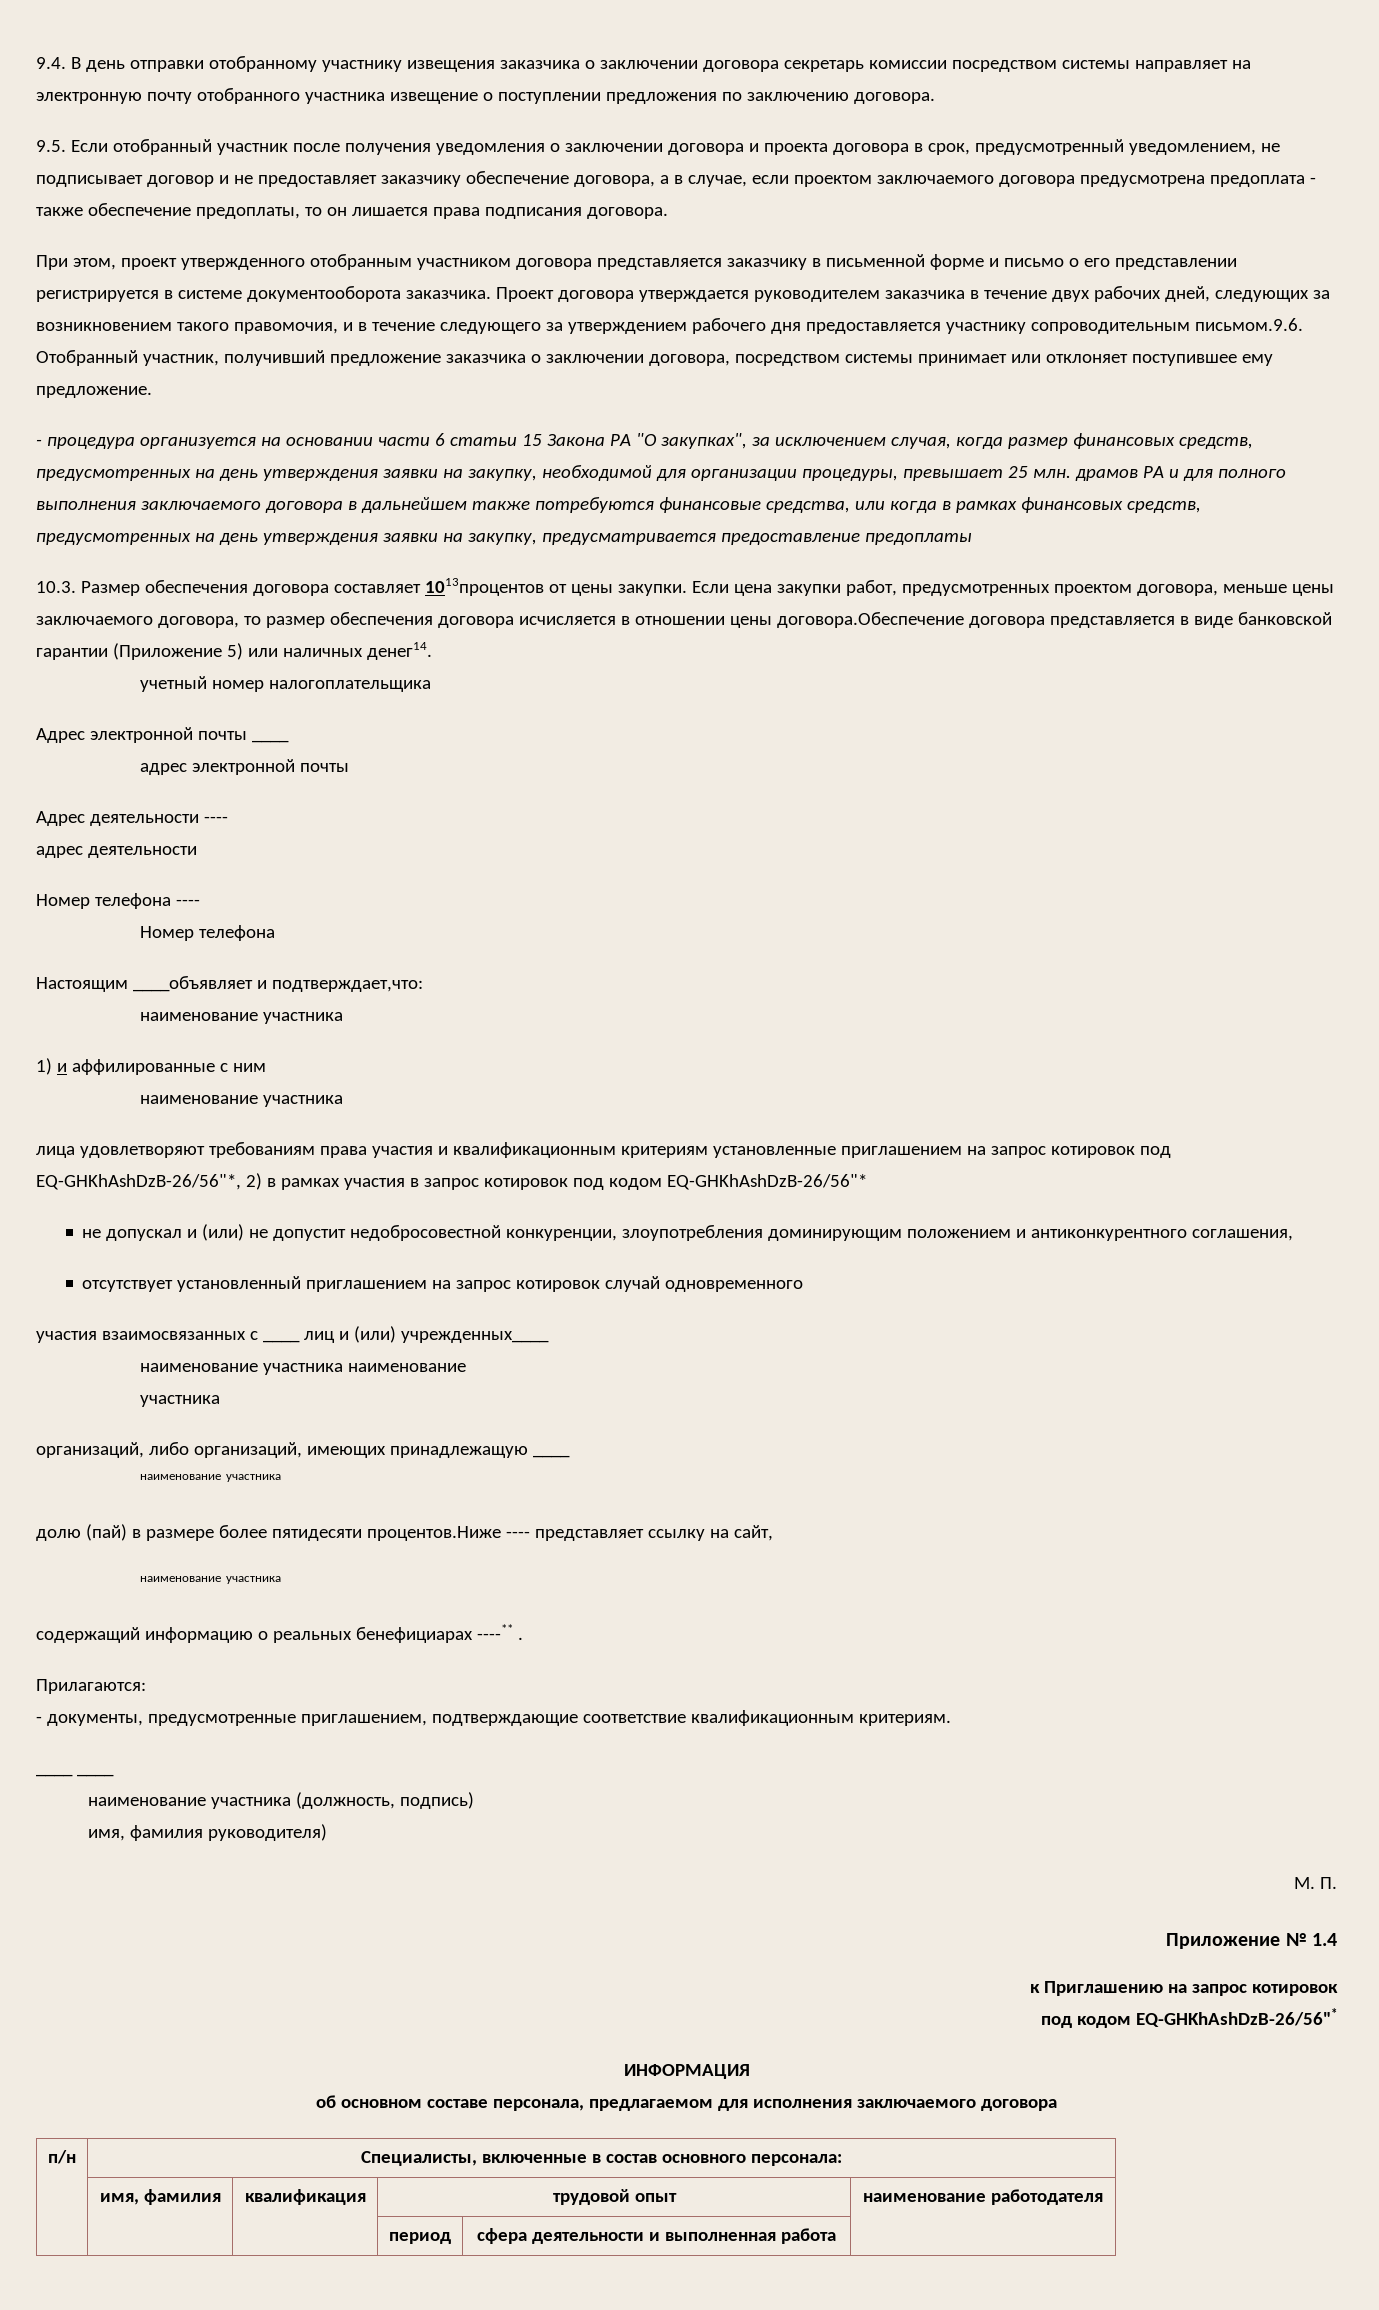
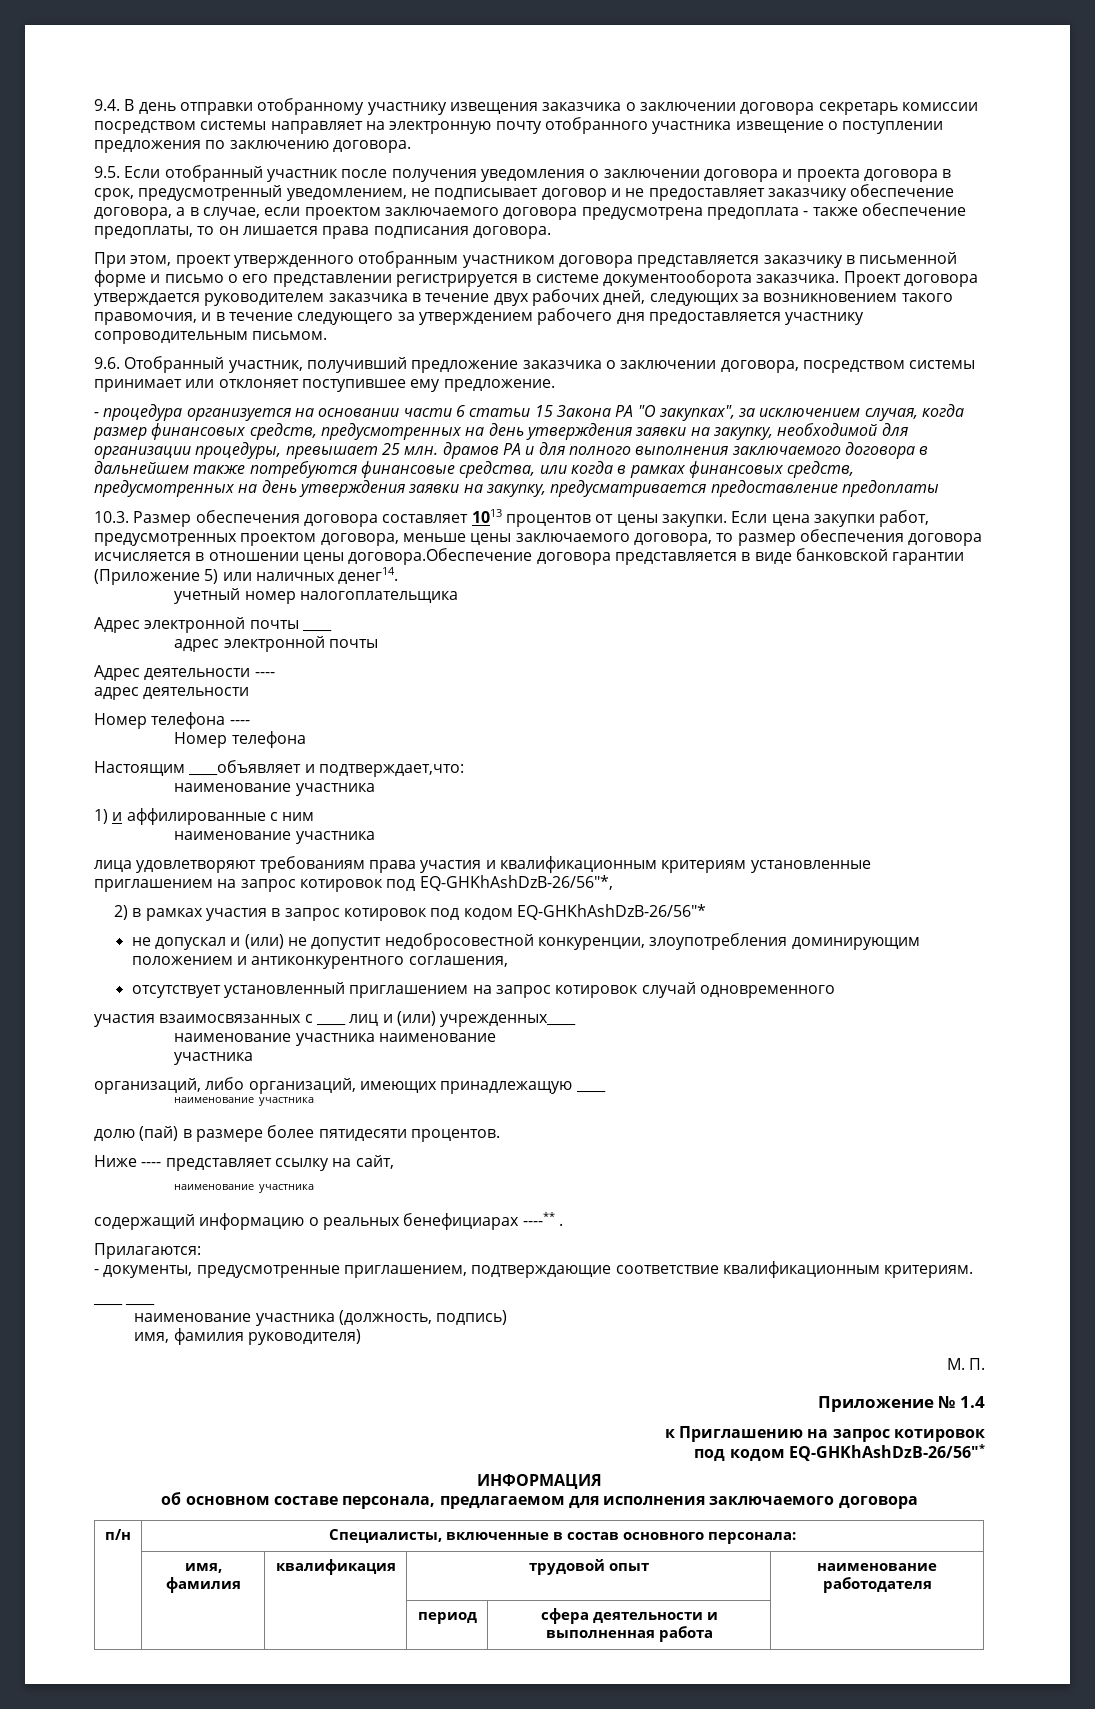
- Проект договора утверждается руководителем заказчика в течение двух рабочих дней, следующих за возникновением такого правомочия, и в течение следующего за утверждением рабочего дня предоставляется участнику сопроводительным письмом.9.6. Отобранный участник, получивший предложение заказчика о заключении договора, посредством системы принимает или отклоняет поступившее ему предложение.
+ Проект договора утверждается руководителем заказчика в течение двух рабочих дней, следующих за возникновением такого правомочия, и в течение следующего за утверждением рабочего дня предоставляется участнику сопроводительным письмом.
+ 9.6. Отобранный участник, получивший предложение заказчика о заключении договора, посредством системы принимает или отклоняет поступившее ему предложение.
- 10.3. Размер обеспечения договора составляет 1013процентов от цены закупки.
+ 10.3. Размер обеспечения договора составляет 1013 процентов от цены закупки.
- лица удовлетворяют требованиям права участия и квалификационным критериям установленные приглашением на запрос котировок под EQ-GHKhAshDzB-26/56"*, 2) в рамках участия в запрос котировок под кодом EQ-GHKhAshDzB-26/56"*
+ лица удовлетворяют требованиям права участия и квалификационным критериям установленные приглашением на запрос котировок под EQ-GHKhAshDzB-26/56"*,
+ 2) в рамках участия в запрос котировок под кодом EQ-GHKhAshDzB-26/56"*
- долю (пай) в размере более пятидесяти процентов.Ниже ---- представляет ссылку на сайт,
+ долю (пай) в размере более пятидесяти процентов.
+ Ниже ---- представляет ссылку на сайт,

